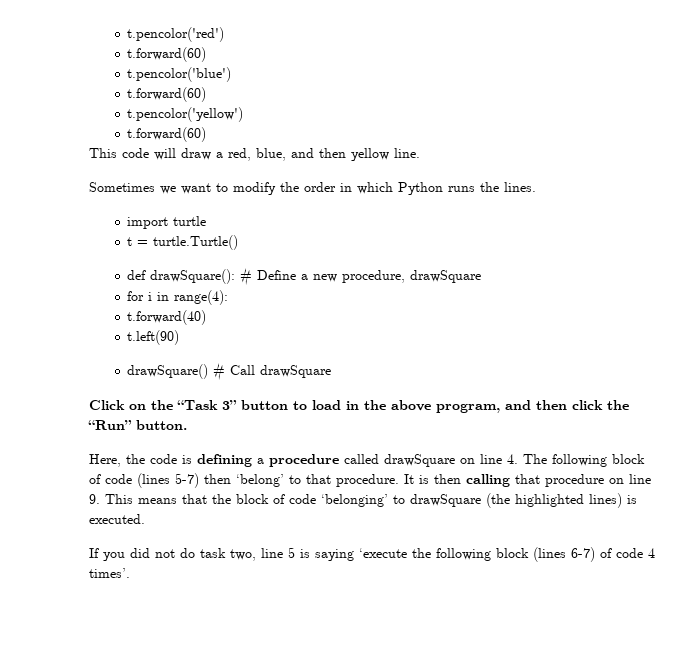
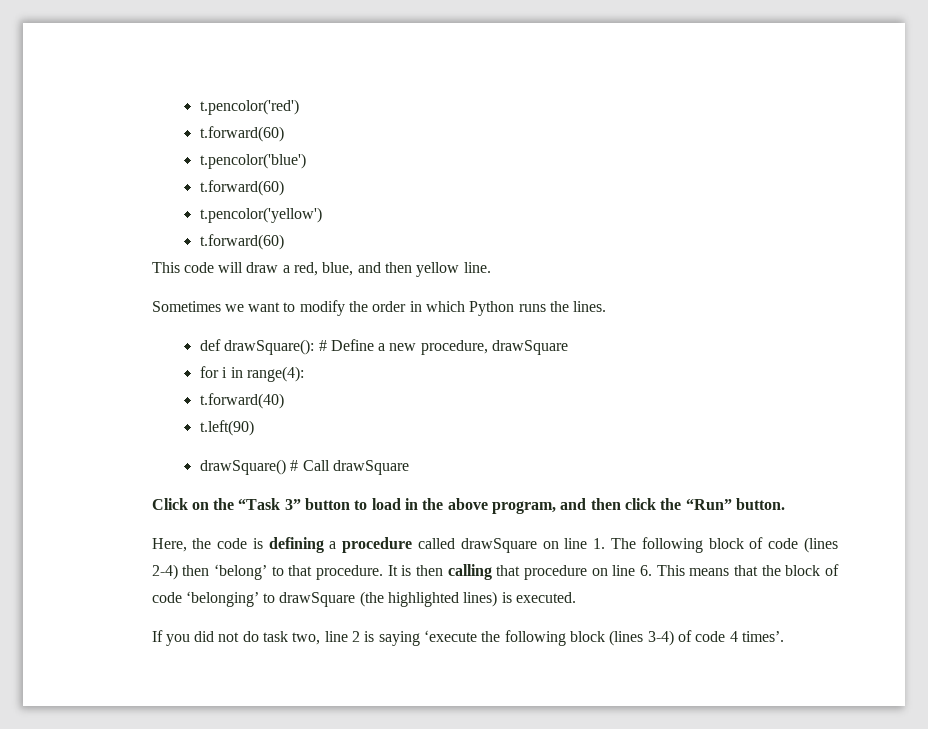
- import turtle
- t = turtle.Turtle()
- Here, the code is defining a procedure called drawSquare on line 4. The following block of code (lines 5-7) then ‘belong’ to that procedure.
+ Here, the code is defining a procedure called drawSquare on line 1. The following block of code (lines 2-4) then ‘belong’ to that procedure.
- It is then calling that procedure on line 9. This means that the block of code ‘belonging’ to drawSquare (the highlighted lines) is executed.
+ It is then calling that procedure on line 6. This means that the block of code ‘belonging’ to drawSquare (the highlighted lines) is executed.
- If you did not do task two, line 5 is saying ‘execute the following block (lines 6-7) of code 4 times’.
+ If you did not do task two, line 2 is saying ‘execute the following block (lines 3-4) of code 4 times’.

